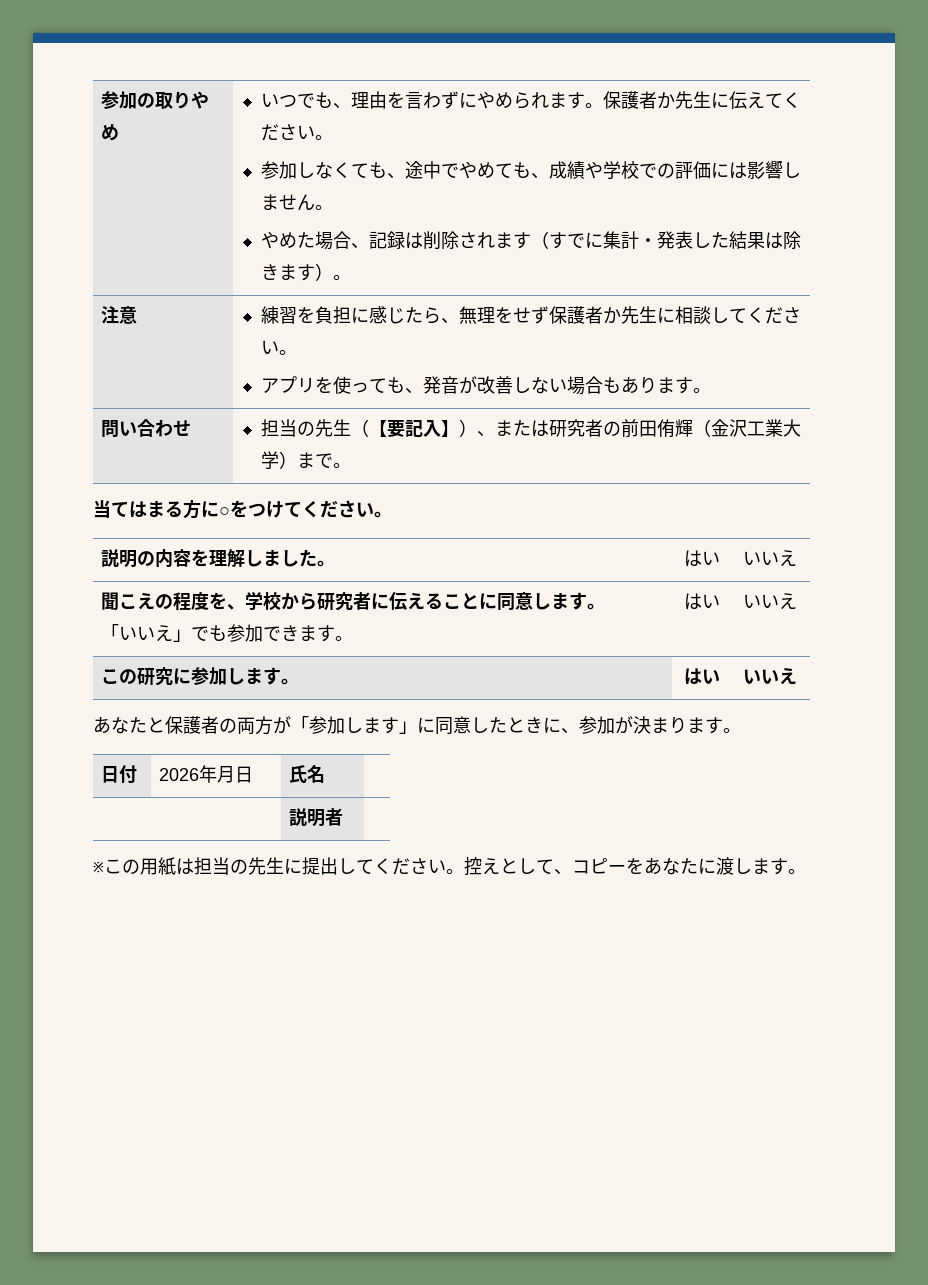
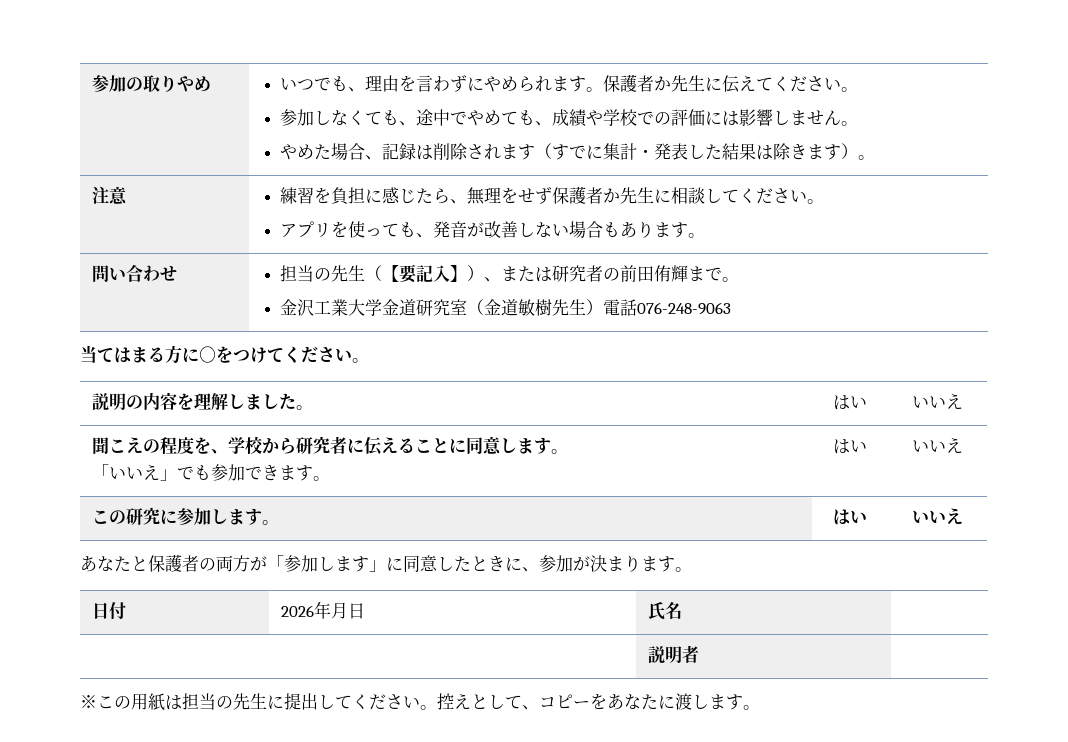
- 問い合わせ | 担当の先生（【要記入】）、または研究者の前田侑輝（金沢工業大学）まで。
+ 問い合わせ | 担当の先生（【要記入】）、または研究者の前田侑輝まで。
+ 金沢工業大学金道研究室（金道敏樹先生）電話076-248-9063

